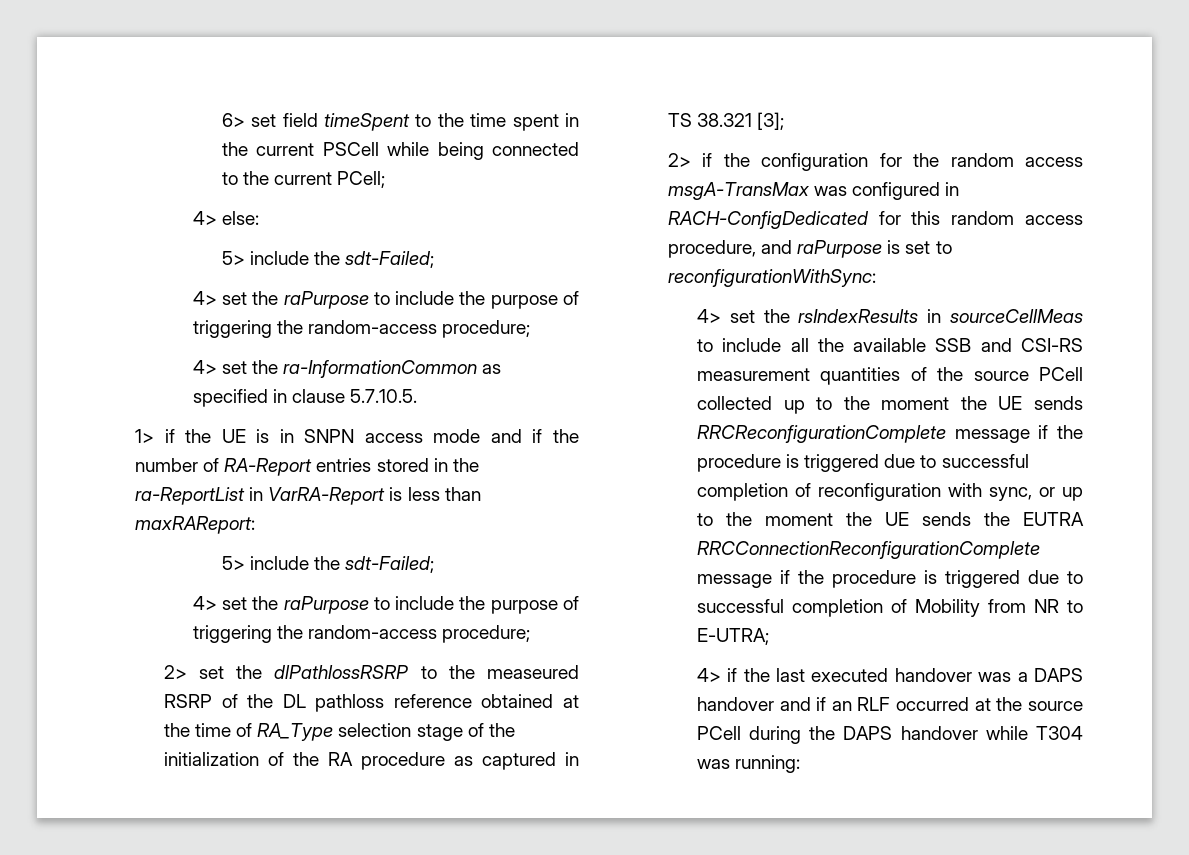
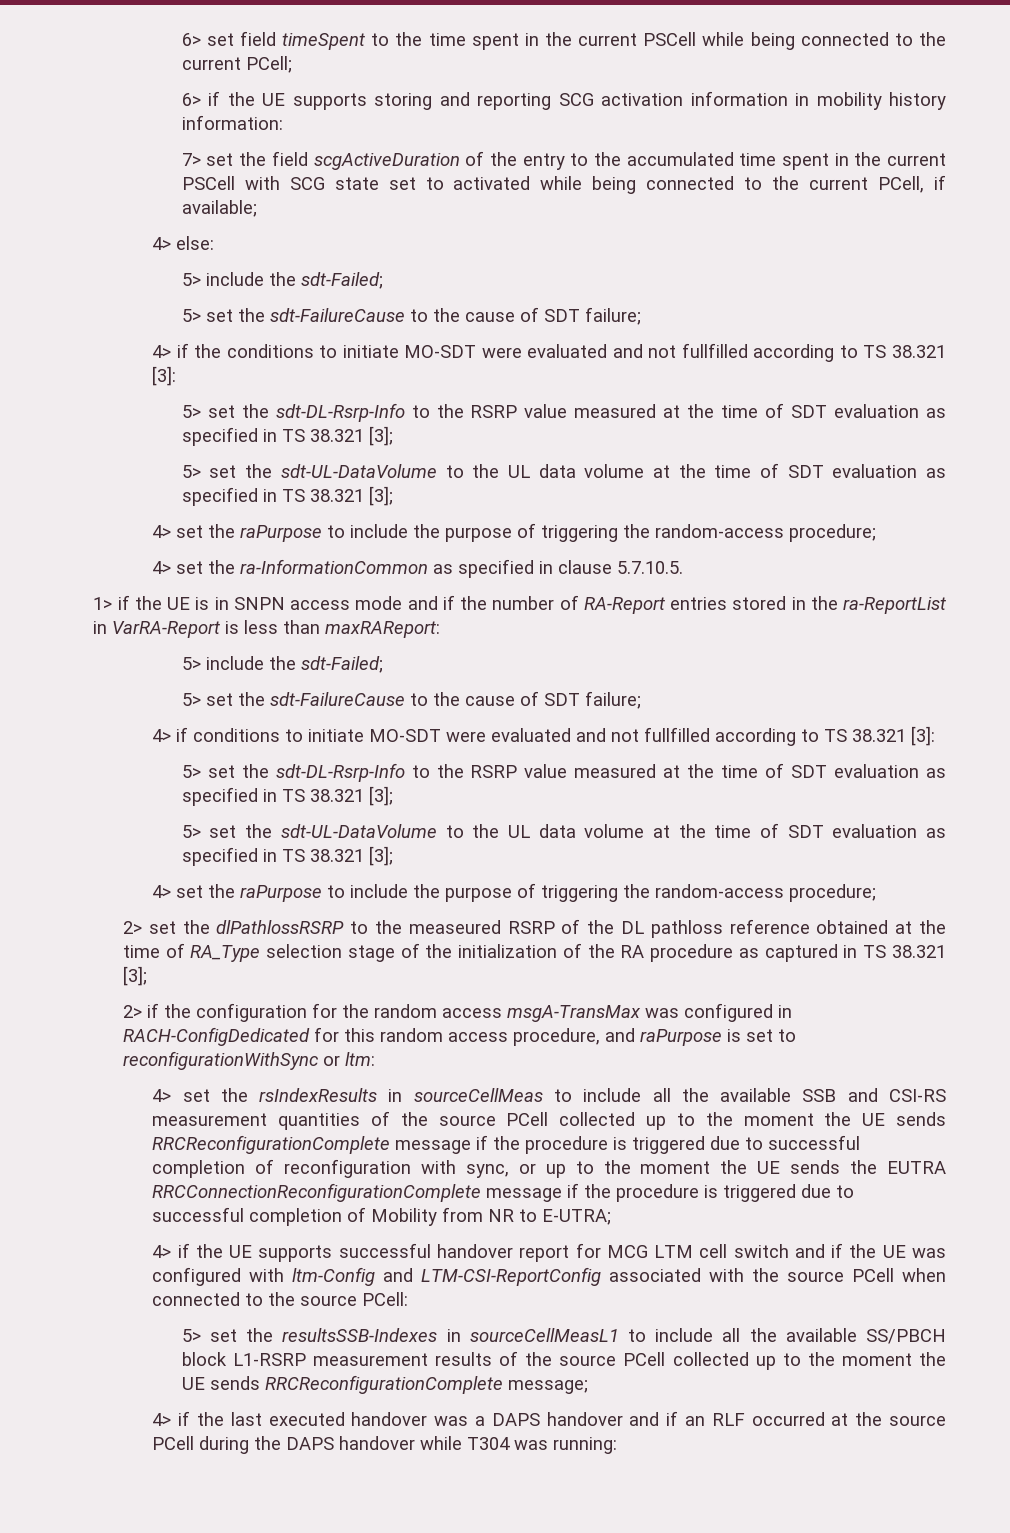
+ 6> if the UE supports storing and reporting SCG activation information in mobility history information:
+ 7> set the field scgActiveDuration of the entry to the accumulated time spent in the current PSCell with SCG state set to activated while being connected to the current PCell, if available;
  4> else:
  5> include the sdt-Failed;
+ 5> set the sdt-FailureCause to the cause of SDT failure;
+ 4> if the conditions to initiate MO-SDT were evaluated and not fullfilled according to TS 38.321 [3]:
+ 5> set the sdt-DL-Rsrp-Info to the RSRP value measured at the time of SDT evaluation as specified in TS 38.321 [3];
+ 5> set the sdt-UL-DataVolume to the UL data volume at the time of SDT evaluation as specified in TS 38.321 [3];
  1> if the UE is in SNPN access mode and if the number of RA-Report entries stored in the ra-ReportList in VarRA-Report is less than maxRAReport:
  5> include the sdt-Failed;
+ 5> set the sdt-FailureCause to the cause of SDT failure;
+ 4> if conditions to initiate MO-SDT were evaluated and not fullfilled according to TS 38.321 [3]:
+ 5> set the sdt-DL-Rsrp-Info to the RSRP value measured at the time of SDT evaluation as specified in TS 38.321 [3];
+ 5> set the sdt-UL-DataVolume to the UL data volume at the time of SDT evaluation as specified in TS 38.321 [3];
- 2> if the configuration for the random access msgA-TransMax was configured in RACH-ConfigDedicated for this random access procedure, and raPurpose is set to reconfigurationWithSync:
+ 2> if the configuration for the random access msgA-TransMax was configured in RACH-ConfigDedicated for this random access procedure, and raPurpose is set to reconfigurationWithSync or ltm:
+ 4> if the UE supports successful handover report for MCG LTM cell switch and if the UE was configured with ltm-Config and LTM-CSI-ReportConfig associated with the source PCell when connected to the source PCell:
+ 5> set the resultsSSB-Indexes in sourceCellMeasL1 to include all the available SS/PBCH block L1-RSRP measurement results of the source PCell collected up to the moment the UE sends RRCReconfigurationComplete message;

